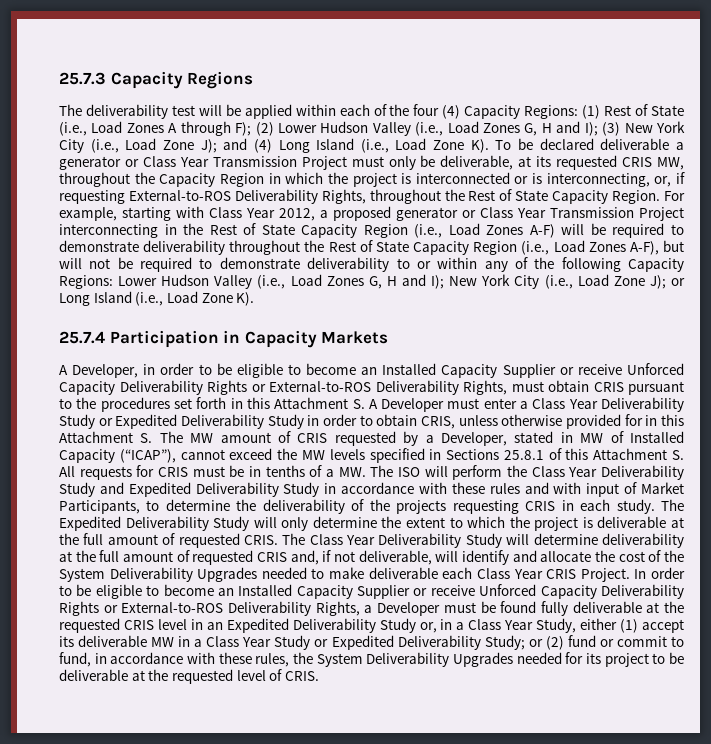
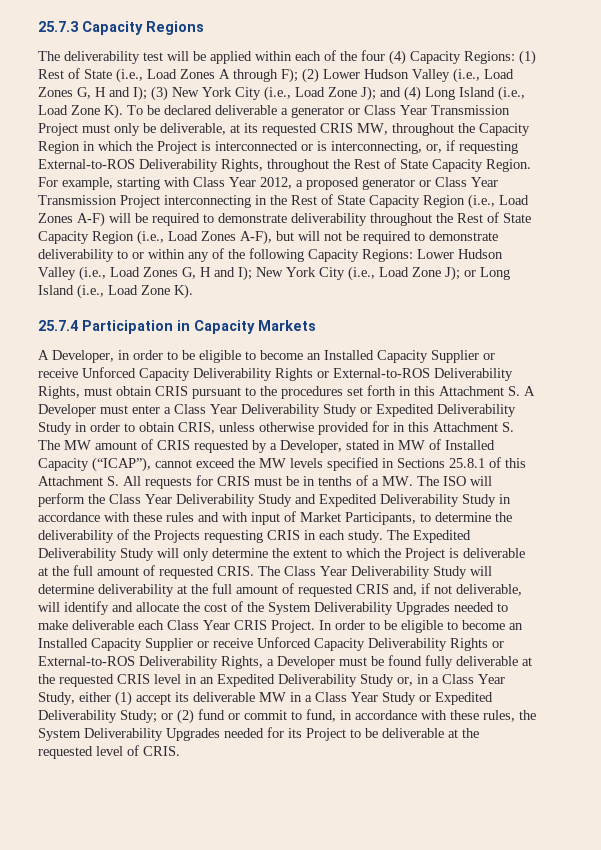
- and (4) Long Island (i.e., Load Zone K). To be declared deliverable a generator or Class Year Transmission Project must only be deliverable, at its requested CRIS MW, throughout the Capacity Region in which the project is interconnected or is interconnecting, or, if requesting External-to-ROS Deliverability Rights, throughout the Rest of State Capacity Region.
+ and (4) Long Island (i.e., Load Zone K). To be declared deliverable a generator or Class Year Transmission Project must only be deliverable, at its requested CRIS MW, throughout the Capacity Region in which the Project is interconnected or is interconnecting, or, if requesting External-to-ROS Deliverability Rights, throughout the Rest of State Capacity Region.
- A Developer, in order to be eligible to become an Installed Capacity Supplier or receive Unforced Capacity Deliverability Rights or External-to-ROS Deliverability Rights, must obtain CRIS pursuant to the procedures set forth in this Attachment S. A Developer must enter a Class Year Deliverability Study or Expedited Deliverability Study in order to obtain CRIS, unless otherwise provided for in this Attachment S. The MW amount of CRIS requested by a Developer, stated in MW of Installed Capacity (“ICAP”), cannot exceed the MW levels specified in Sections 25.8.1 of this Attachment S. All requests for CRIS must be in tenths of a MW. The ISO will perform the Class Year Deliverability Study and Expedited Deliverability Study in accordance with these rules and with input of Market Participants, to determine the deliverability of the projects requesting CRIS in each study.
+ A Developer, in order to be eligible to become an Installed Capacity Supplier or receive Unforced Capacity Deliverability Rights or External-to-ROS Deliverability Rights, must obtain CRIS pursuant to the procedures set forth in this Attachment S. A Developer must enter a Class Year Deliverability Study or Expedited Deliverability Study in order to obtain CRIS, unless otherwise provided for in this Attachment S. The MW amount of CRIS requested by a Developer, stated in MW of Installed Capacity (“ICAP”), cannot exceed the MW levels specified in Sections 25.8.1 of this Attachment S. All requests for CRIS must be in tenths of a MW. The ISO will perform the Class Year Deliverability Study and Expedited Deliverability Study in accordance with these rules and with input of Market Participants, to determine the deliverability of the Projects requesting CRIS in each study.
- The Expedited Deliverability Study will only determine the extent to which the project is deliverable at the full amount of requested CRIS.
+ The Expedited Deliverability Study will only determine the extent to which the Project is deliverable at the full amount of requested CRIS.
- or (2) fund or commit to fund, in accordance with these rules, the System Deliverability Upgrades needed for its project to be deliverable at the requested level of CRIS.
+ or (2) fund or commit to fund, in accordance with these rules, the System Deliverability Upgrades needed for its Project to be deliverable at the requested level of CRIS.

